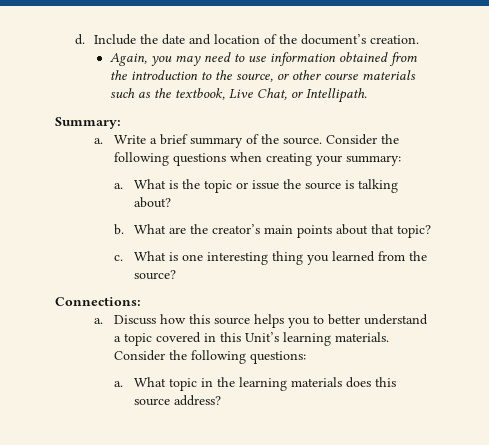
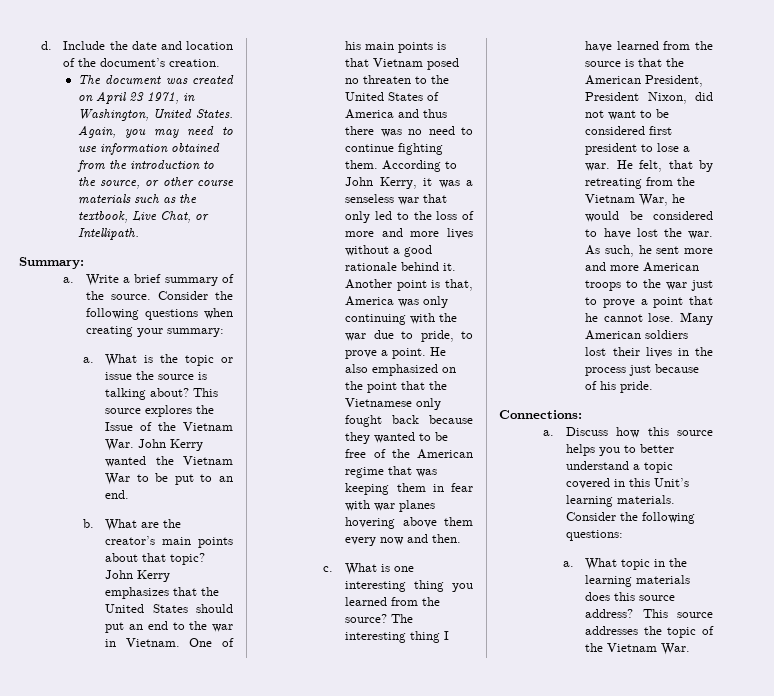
+ The document was created on April 23 1971, in Washington, United States.
+ This source explores the Issue of the Vietnam War. John Kerry wanted the Vietnam War to be put to an end.
+ John Kerry emphasizes that the United States should put an end to the war in Vietnam. One of his main points is that Vietnam posed no threaten to the United States of America and thus there was no need to continue fighting them. According to John Kerry, it was a senseless war that only led to the loss of more and more lives without a good rationale behind it. Another point is that, America was only continuing with the war due to pride, to prove a point. He also emphasized on the point that the Vietnamese only fought back because they wanted to be free of the American regime that was keeping them in fear with war planes hovering above them every now and then.
+ The interesting thing I have learned from the source is that the American President, President Nixon, did not want to be considered first president to lose a war. He felt, that by retreating from the Vietnam War, he would be considered to have lost the war. As such, he sent more and more American troops to the war just to prove a point that he cannot lose. Many American soldiers lost their lives in the process just because of his pride.
+ This source addresses the topic of the Vietnam War.

